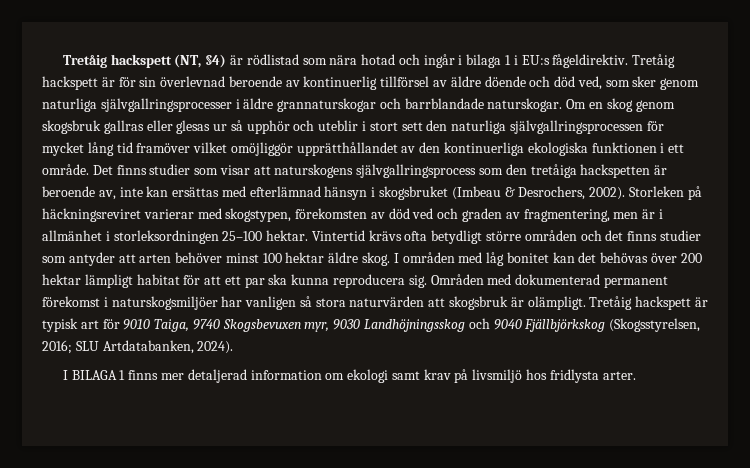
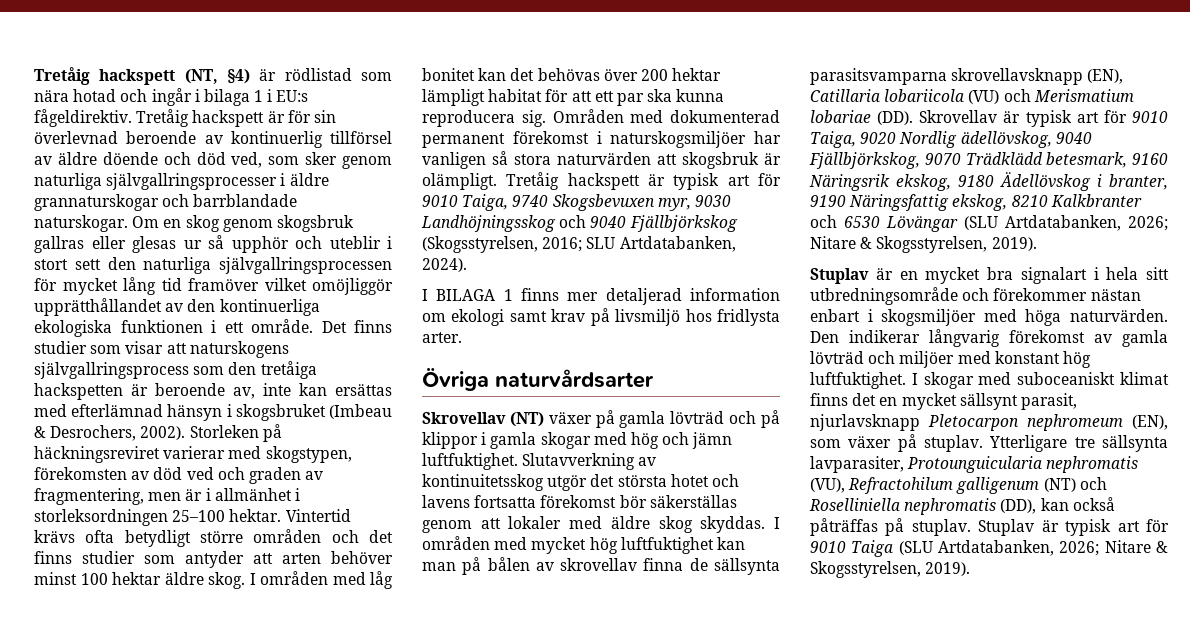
+ Övriga naturvårdsarter
+ Skrovellav (NT) växer på gamla lövträd och på klippor i gamla skogar med hög och jämn luftfuktighet. Slutavverkning av kontinuitetsskog utgör det största hotet och lavens fortsatta förekomst bör säkerställas genom att lokaler med äldre skog skyddas. I områden med mycket hög luftfuktighet kan man på bålen av skrovellav finna de sällsynta parasitsvamparna skrovellavsknapp (EN), Catillaria lobariicola (VU) och Merismatium lobariae (DD). Skrovellav är typisk art för 9010 Taiga, 9020 Nordlig ädellövskog, 9040 Fjällbjörkskog, 9070 Trädklädd betesmark, 9160 Näringsrik ekskog, 9180 Ädellövskog i branter, 9190 Näringsfattig ekskog, 8210 Kalkbranter och 6530 Lövängar (SLU Artdatabanken, 2026; Nitare & Skogsstyrelsen, 2019).
+ Stuplav är en mycket bra signalart i hela sitt utbredningsområde och förekommer nästan enbart i skogsmiljöer med höga naturvärden. Den indikerar långvarig förekomst av gamla lövträd och miljöer med konstant hög luftfuktighet. I skogar med suboceaniskt klimat finns det en mycket sällsynt parasit, njurlavsknapp Pletocarpon nephromeum (EN), som växer på stuplav. Ytterligare tre sällsynta lavparasiter, Protounguicularia nephromatis (VU), Refractohilum galligenum (NT) och Roselliniella nephromatis (DD), kan också påträffas på stuplav. Stuplav är typisk art för 9010 Taiga (SLU Artdatabanken, 2026; Nitare & Skogsstyrelsen, 2019).

